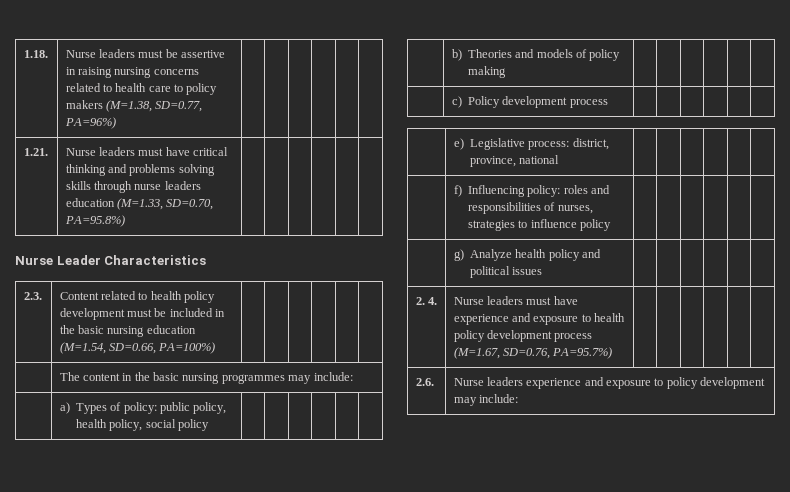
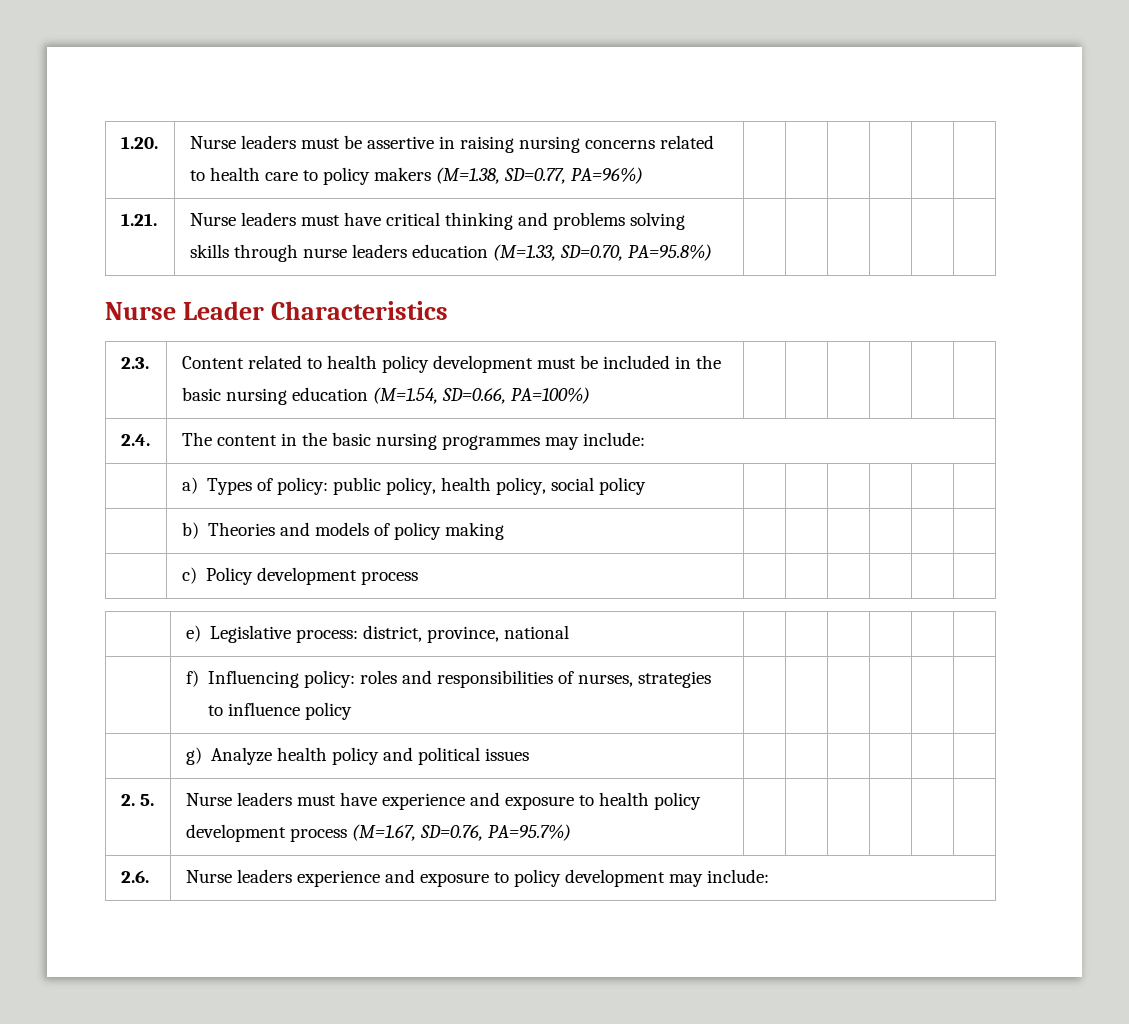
- 1.18. | Nurse leaders must be assertive in raising nursing concerns related to health care to policy makers (M=1.38, SD=0.77, PA=96%) | | | | | |
+ 1.20. | Nurse leaders must be assertive in raising nursing concerns related to health care to policy makers (M=1.38, SD=0.77, PA=96%) | | | | | |
- | The content in the basic nursing programmes may include:
+ 2.4. | The content in the basic nursing programmes may include:
- 2. 4. | Nurse leaders must have experience and exposure to health policy development process (M=1.67, SD=0.76, PA=95.7%) | | | | | |
+ 2. 5. | Nurse leaders must have experience and exposure to health policy development process (M=1.67, SD=0.76, PA=95.7%) | | | | | |

